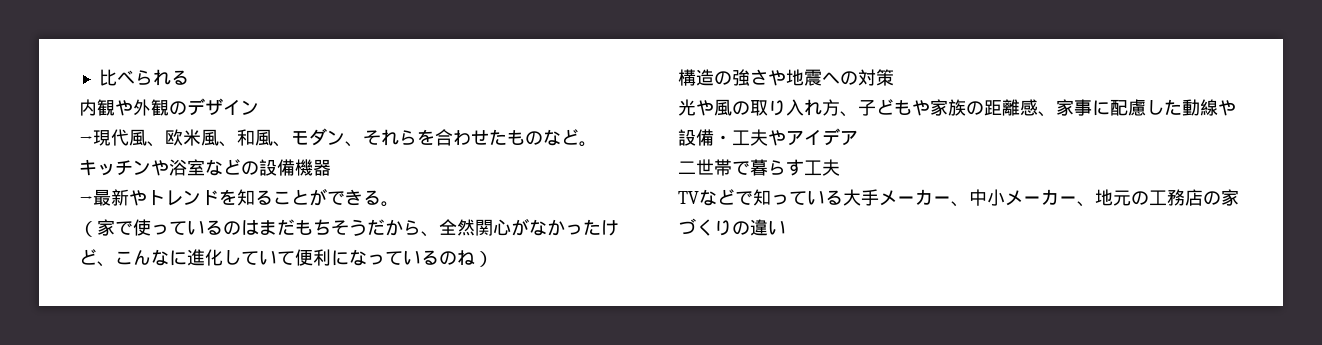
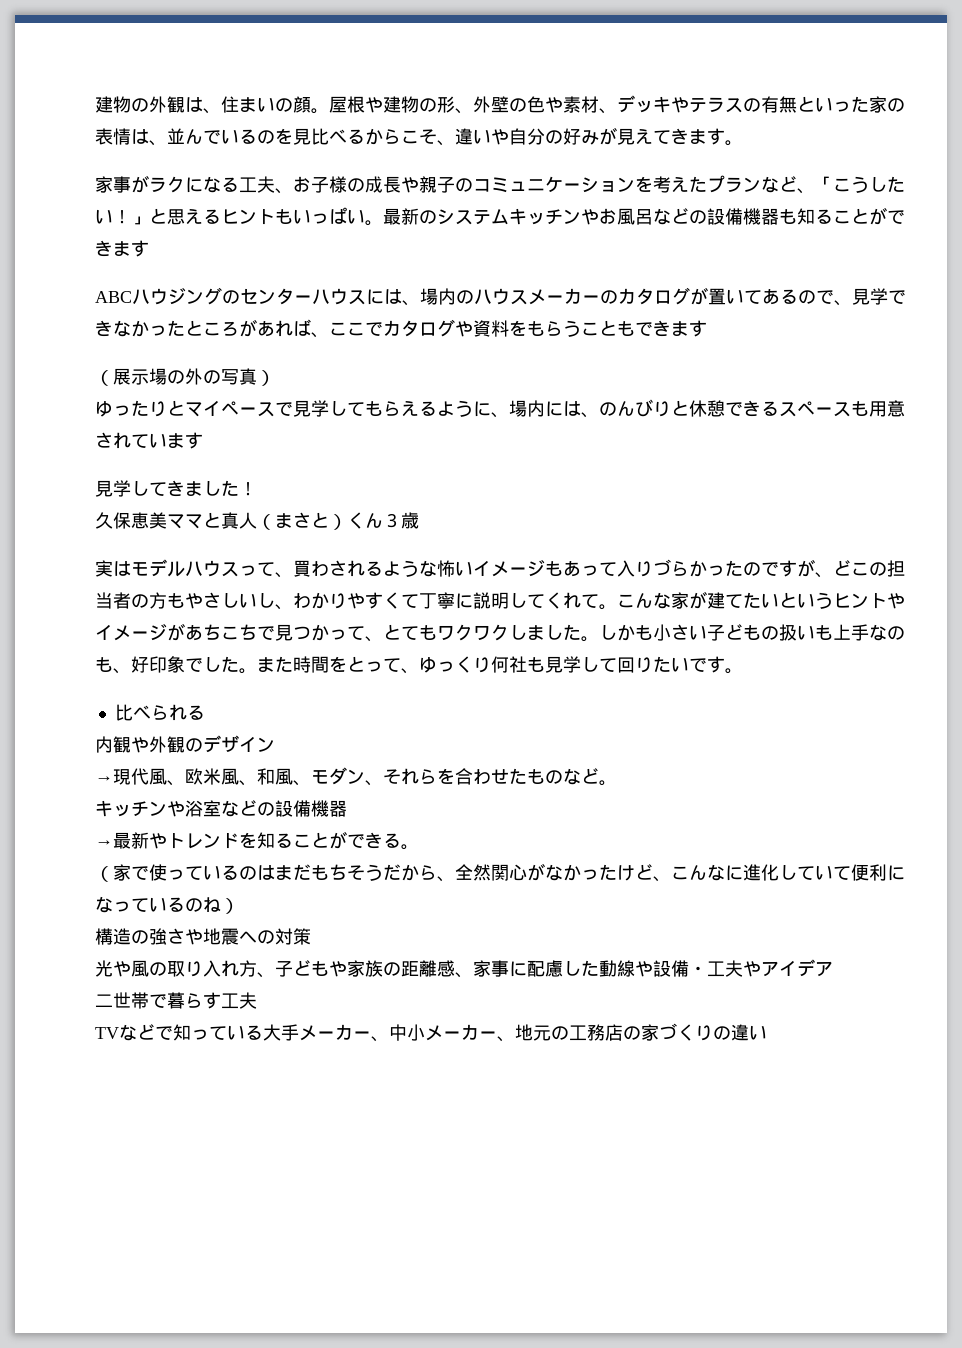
+ 建物の外観は、住まいの顔。屋根や建物の形、外壁の色や素材、デッキやテラスの有無といった家の表情は、並んでいるのを見比べるからこそ、違いや自分の好みが見えてきます。
+ 家事がラクになる工夫、お子様の成長や親子のコミュニケーションを考えたプランなど、「こうしたい！」と思えるヒントもいっぱい。最新のシステムキッチンやお風呂などの設備機器も知ることができます
+ ABCハウジングのセンターハウスには、場内のハウスメーカーのカタログが置いてあるので、見学できなかったところがあれば、ここでカタログや資料をもらうこともできます
+ （展示場の外の写真）
+ ゆったりとマイペースで見学してもらえるように、場内には、のんびりと休憩できるスペースも用意されています
+ 見学してきました！
+ 久保恵美ママと真人（まさと）くん３歳
+ 実はモデルハウスって、買わされるような怖いイメージもあって入りづらかったのですが、どこの担当者の方もやさしいし、わかりやすくて丁寧に説明してくれて。こんな家が建てたいというヒントやイメージがあちこちで見つかって、とてもワクワクしました。しかも小さい子どもの扱いも上手なのも、好印象でした。また時間をとって、ゆっくり何社も見学して回りたいです。

